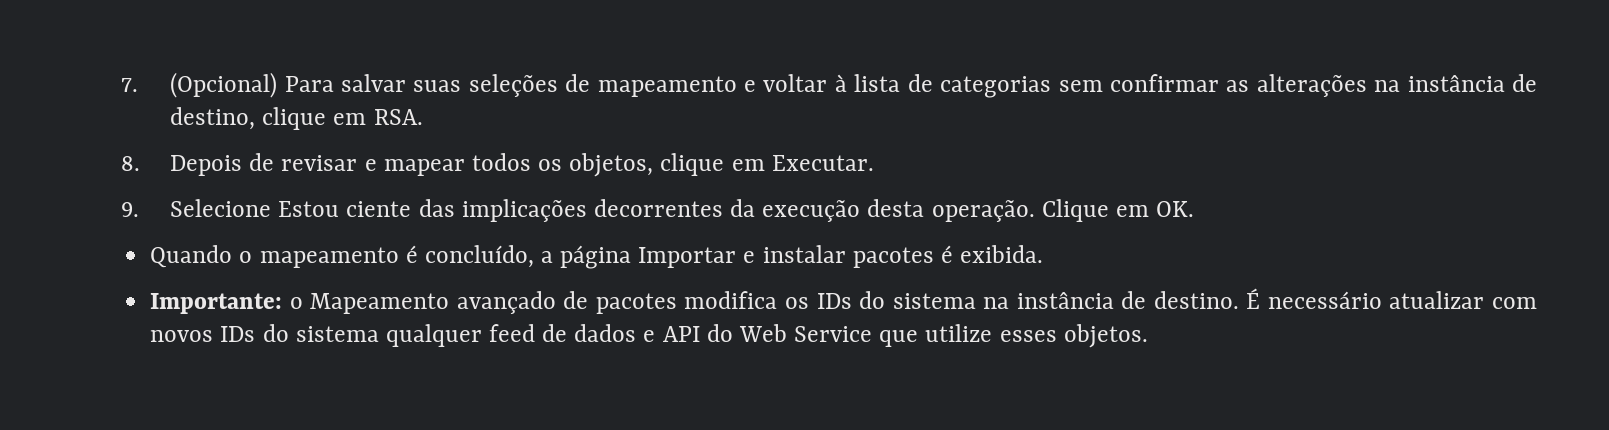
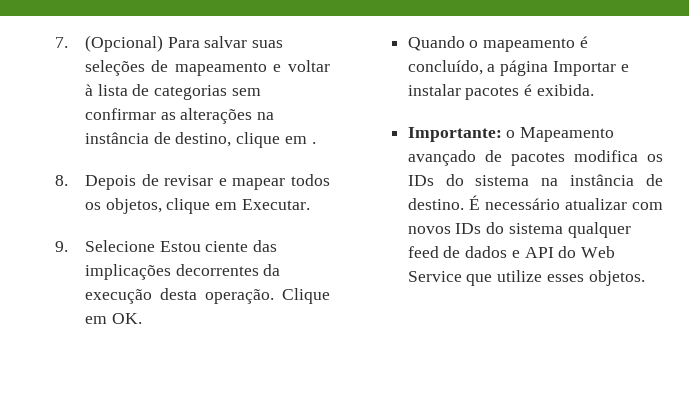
- 7. (Opcional) Para salvar suas seleções de mapeamento e voltar à lista de categorias sem confirmar as alterações na instância de destino, clique em RSA.
+ 7. (Opcional) Para salvar suas seleções de mapeamento e voltar à lista de categorias sem confirmar as alterações na instância de destino, clique em .

